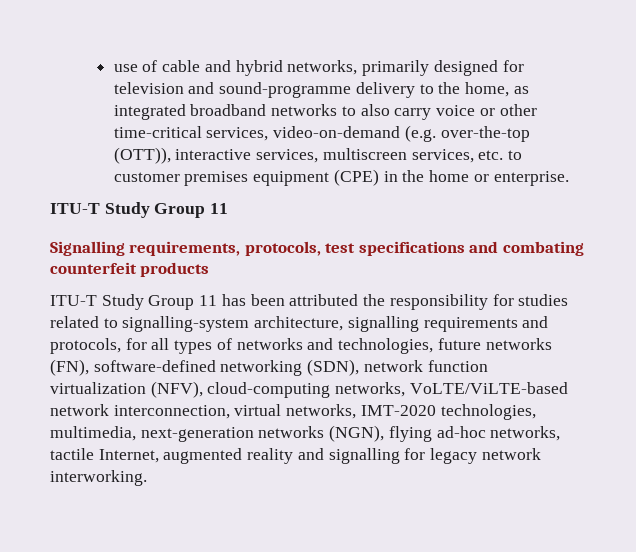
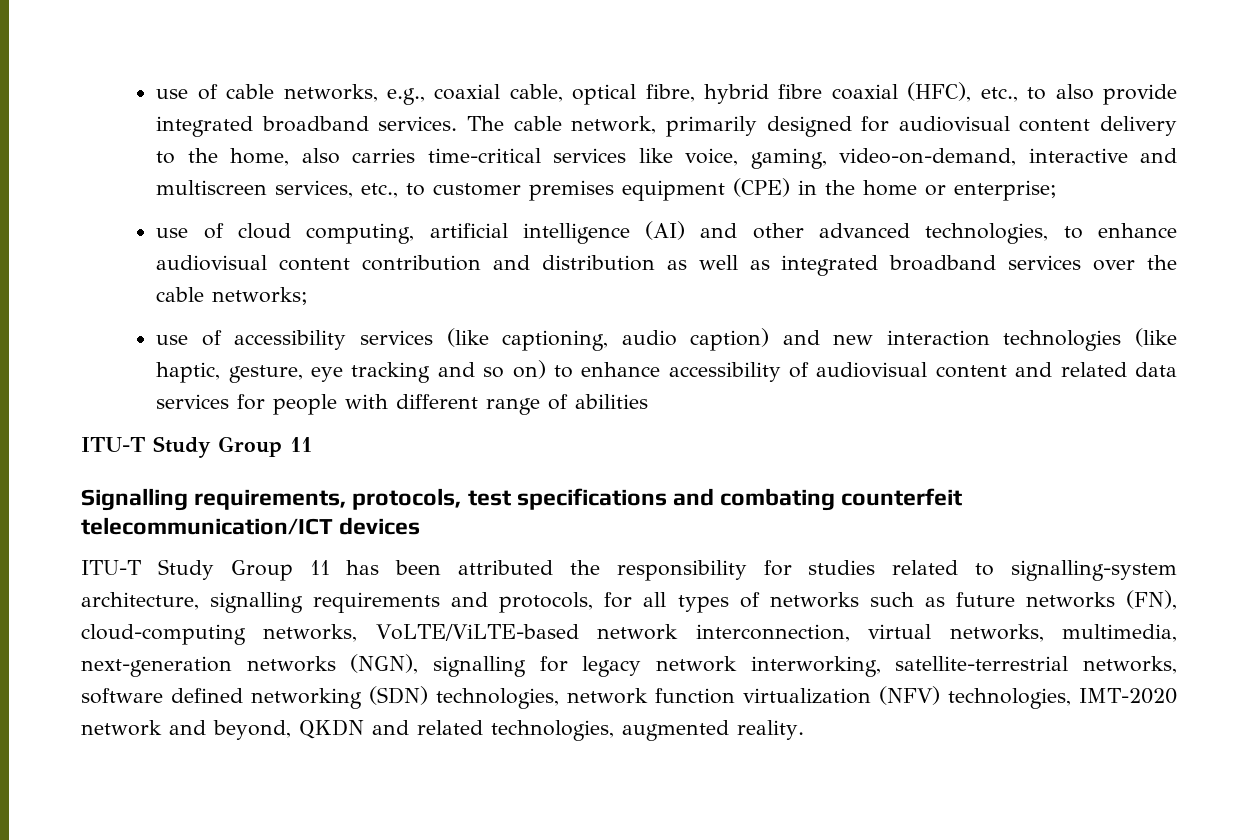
- use of cable and hybrid networks, primarily designed for television and sound-programme delivery to the home, as integrated broadband networks to also carry voice or other time-critical services, video-on-demand (e.g. over-the-top (OTT)), interactive services, multiscreen services, etc. to customer premises equipment (CPE) in the home or enterprise.
+ use of cable networks, e.g., coaxial cable, optical fibre, hybrid fibre coaxial (HFC), etc., to also provide integrated broadband services. The cable network, primarily designed for audiovisual content delivery to the home, also carries time-critical services like voice, gaming, video-on-demand, interactive and multiscreen services, etc., to customer premises equipment (CPE) in the home or enterprise;
+ use of cloud computing, artificial intelligence (AI) and other advanced technologies, to enhance audiovisual content contribution and distribution as well as integrated broadband services over the cable networks;
+ use of accessibility services (like captioning, audio caption) and new interaction technologies (like haptic, gesture, eye tracking and so on) to enhance accessibility of audiovisual content and related data services for people with different range of abilities
- Signalling requirements, protocols, test specifications and combating counterfeit products
+ Signalling requirements, protocols, test specifications and combating counterfeit telecommunication/ICT devices
- ITU-T Study Group 11 has been attributed the responsibility for studies related to signalling-system architecture, signalling requirements and protocols, for all types of networks and technologies, future networks (FN), software-defined networking (SDN), network function virtualization (NFV), cloud-computing networks, VoLTE/ViLTE-based network interconnection, virtual networks, IMT-2020 technologies, multimedia, next-generation networks (NGN), flying ad-hoc networks, tactile Internet, augmented reality and signalling for legacy network interworking.
+ ITU-T Study Group 11 has been attributed the responsibility for studies related to signalling-system architecture, signalling requirements and protocols, for all types of networks such as future networks (FN), cloud-computing networks, VoLTE/ViLTE-based network interconnection, virtual networks, multimedia, next-generation networks (NGN), signalling for legacy network interworking, satellite-terrestrial networks, software defined networking (SDN) technologies, network function virtualization (NFV) technologies, IMT-2020 network and beyond, QKDN and related technologies, augmented reality.

